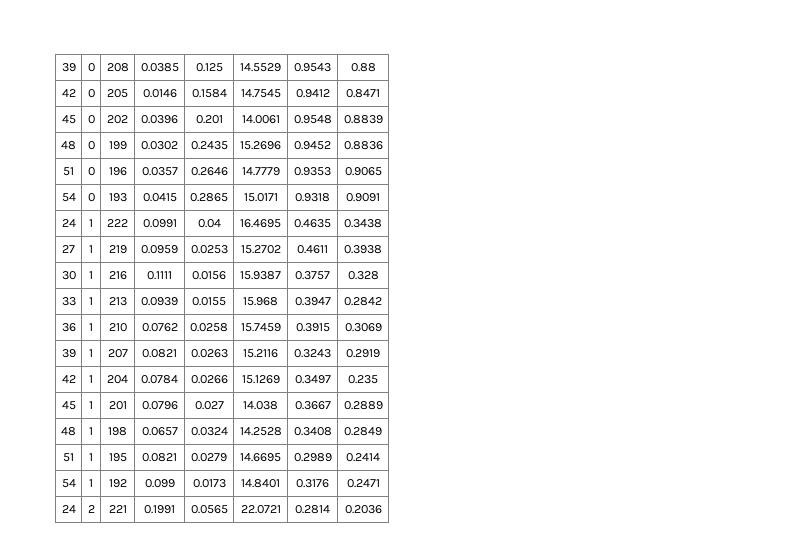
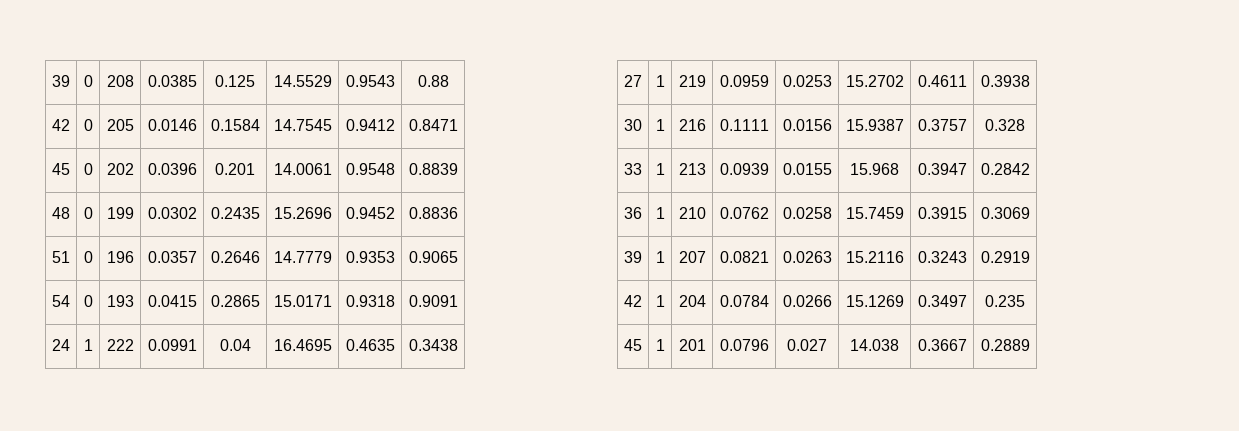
- 48 | 1 | 198 | 0.0657 | 0.0324 | 14.2528 | 0.3408 | 0.2849
- 51 | 1 | 195 | 0.0821 | 0.0279 | 14.6695 | 0.2989 | 0.2414
- 54 | 1 | 192 | 0.099 | 0.0173 | 14.8401 | 0.3176 | 0.2471
- 24 | 2 | 221 | 0.1991 | 0.0565 | 22.0721 | 0.2814 | 0.2036

